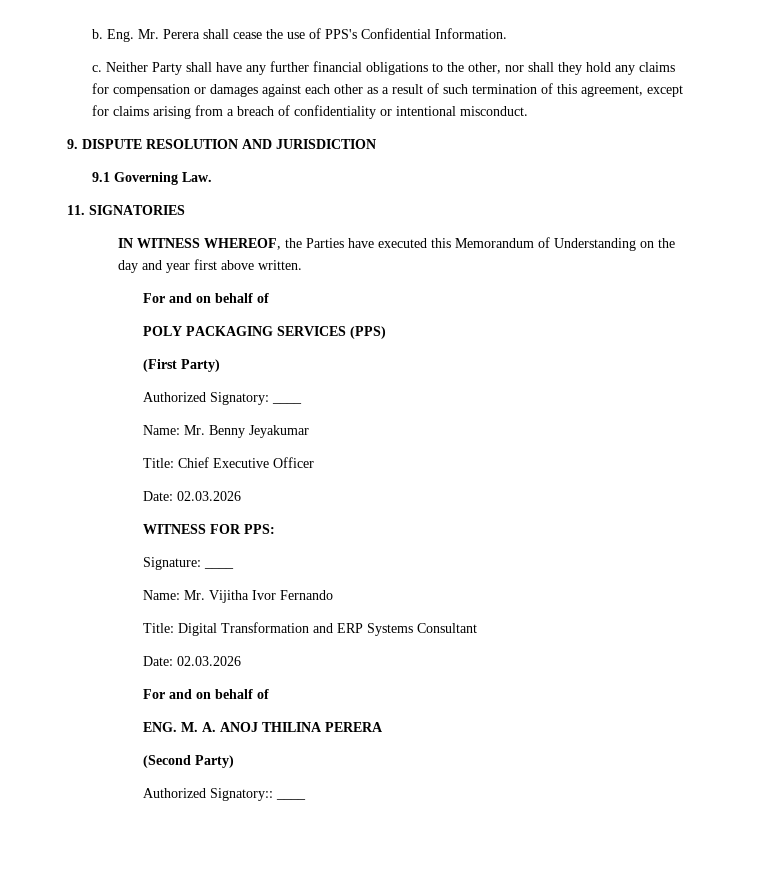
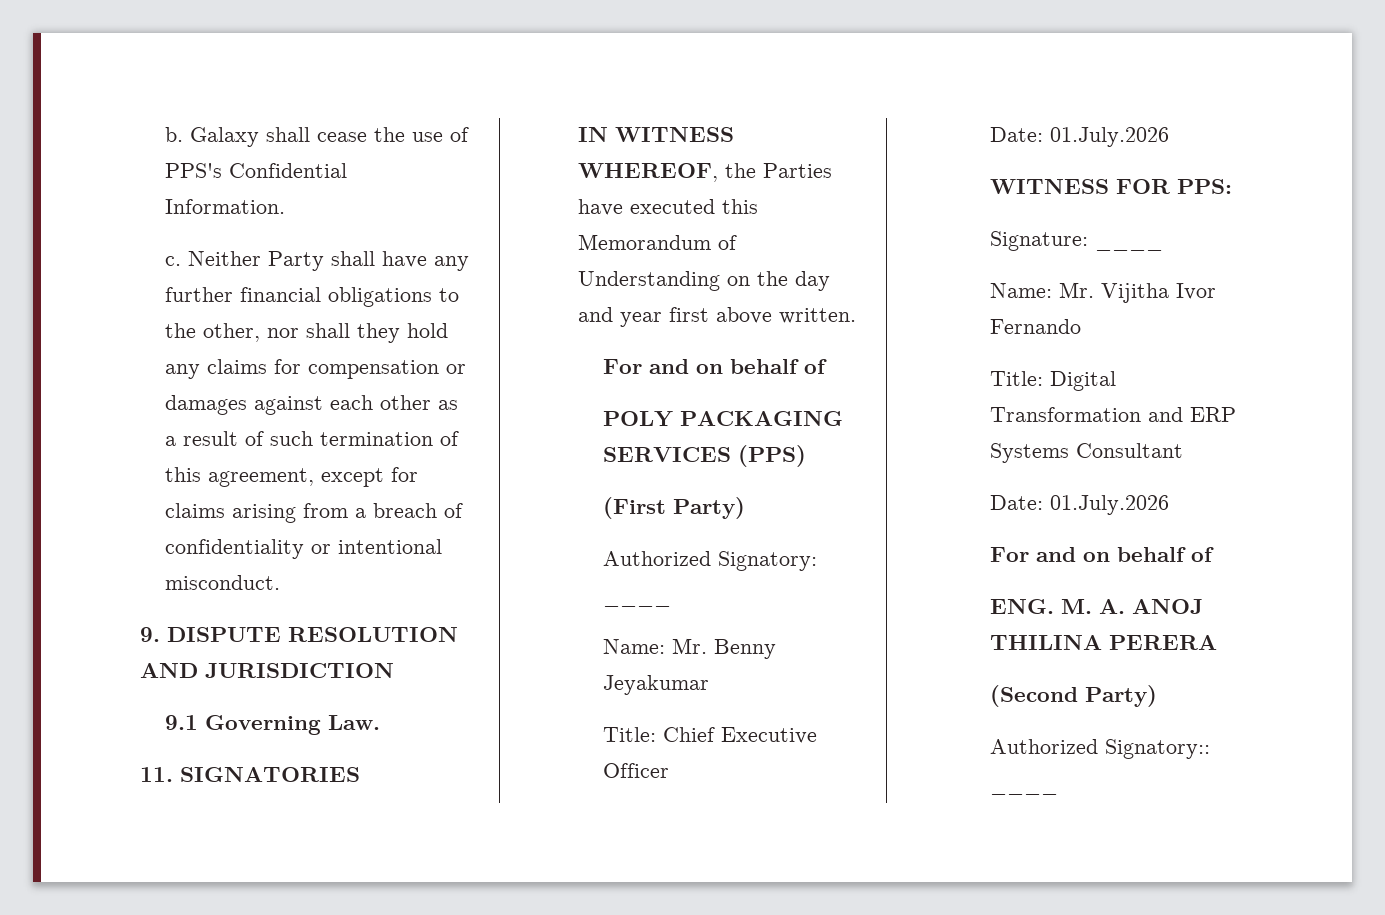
- Eng. Mr. Perera shall cease the use of PPS's Confidential Information.
+ Galaxy shall cease the use of PPS's Confidential Information.
  Title: Chief Executive Officer
- Date: 02.03.2026
+ Date: 01.July.2026
  Title: Digital Transformation and ERP Systems Consultant
- Date: 02.03.2026
+ Date: 01.July.2026

